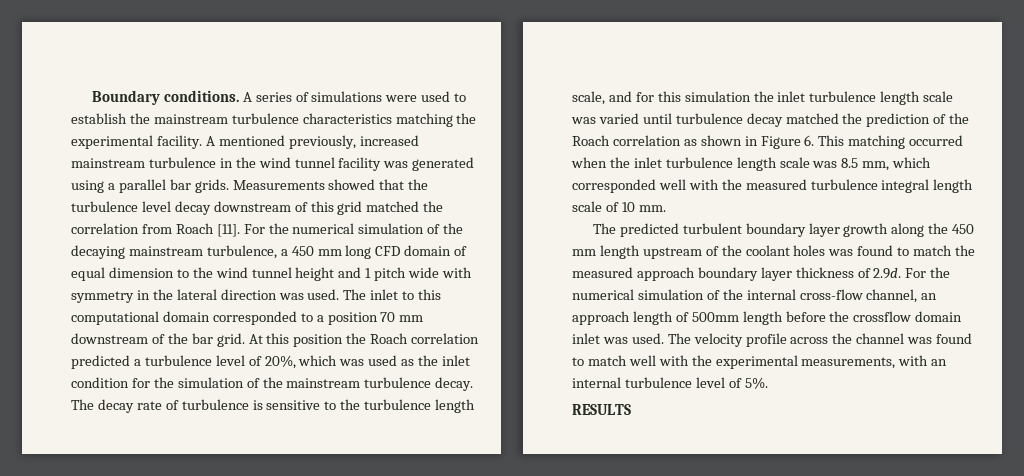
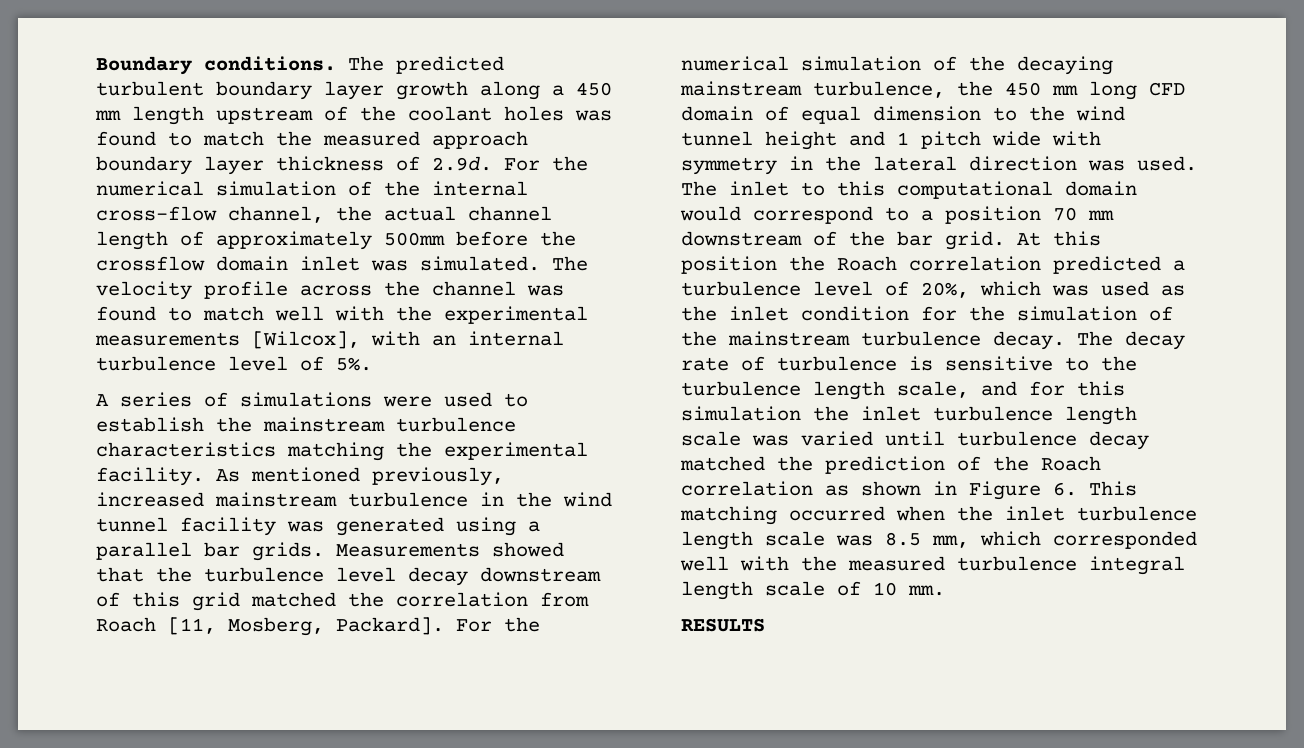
- Boundary conditions. A series of simulations were used to establish the mainstream turbulence characteristics matching the experimental facility.
+ Boundary conditions. The predicted turbulent boundary layer growth along a 450 mm length upstream of the coolant holes was found to match the measured approach boundary layer thickness of 2.9d. For the numerical simulation of the internal cross-flow channel, the actual channel length of approximately 500mm before the crossflow domain inlet was simulated. The velocity profile across the channel was found to match well with the experimental measurements [Wilcox], with an internal turbulence level of 5%.
+ A series of simulations were used to establish the mainstream turbulence characteristics matching the experimental facility.
- A mentioned previously, increased mainstream turbulence in the wind tunnel facility was generated using a parallel bar grids.
+ As mentioned previously, increased mainstream turbulence in the wind tunnel facility was generated using a parallel bar grids.
- Measurements showed that the turbulence level decay downstream of this grid matched the correlation from Roach [11].
+ Measurements showed that the turbulence level decay downstream of this grid matched the correlation from Roach [11, Mosberg, Packard].
- For the numerical simulation of the decaying mainstream turbulence, a 450 mm long CFD domain of equal dimension to the wind tunnel height and 1 pitch wide with symmetry in the lateral direction was used.
+ For the numerical simulation of the decaying mainstream turbulence, the 450 mm long CFD domain of equal dimension to the wind tunnel height and 1 pitch wide with symmetry in the lateral direction was used.
- The inlet to this computational domain corresponded to a position 70 mm downstream of the bar grid.
+ The inlet to this computational domain would correspond to a position 70 mm downstream of the bar grid.
- The predicted turbulent boundary layer growth along the 450 mm length upstream of the coolant holes was found to match the measured approach boundary layer thickness of 2.9d. For the numerical simulation of the internal cross-flow channel, an approach length of 500mm length before the crossflow domain inlet was used. The velocity profile across the channel was found to match well with the experimental measurements, with an internal turbulence level of 5%.

